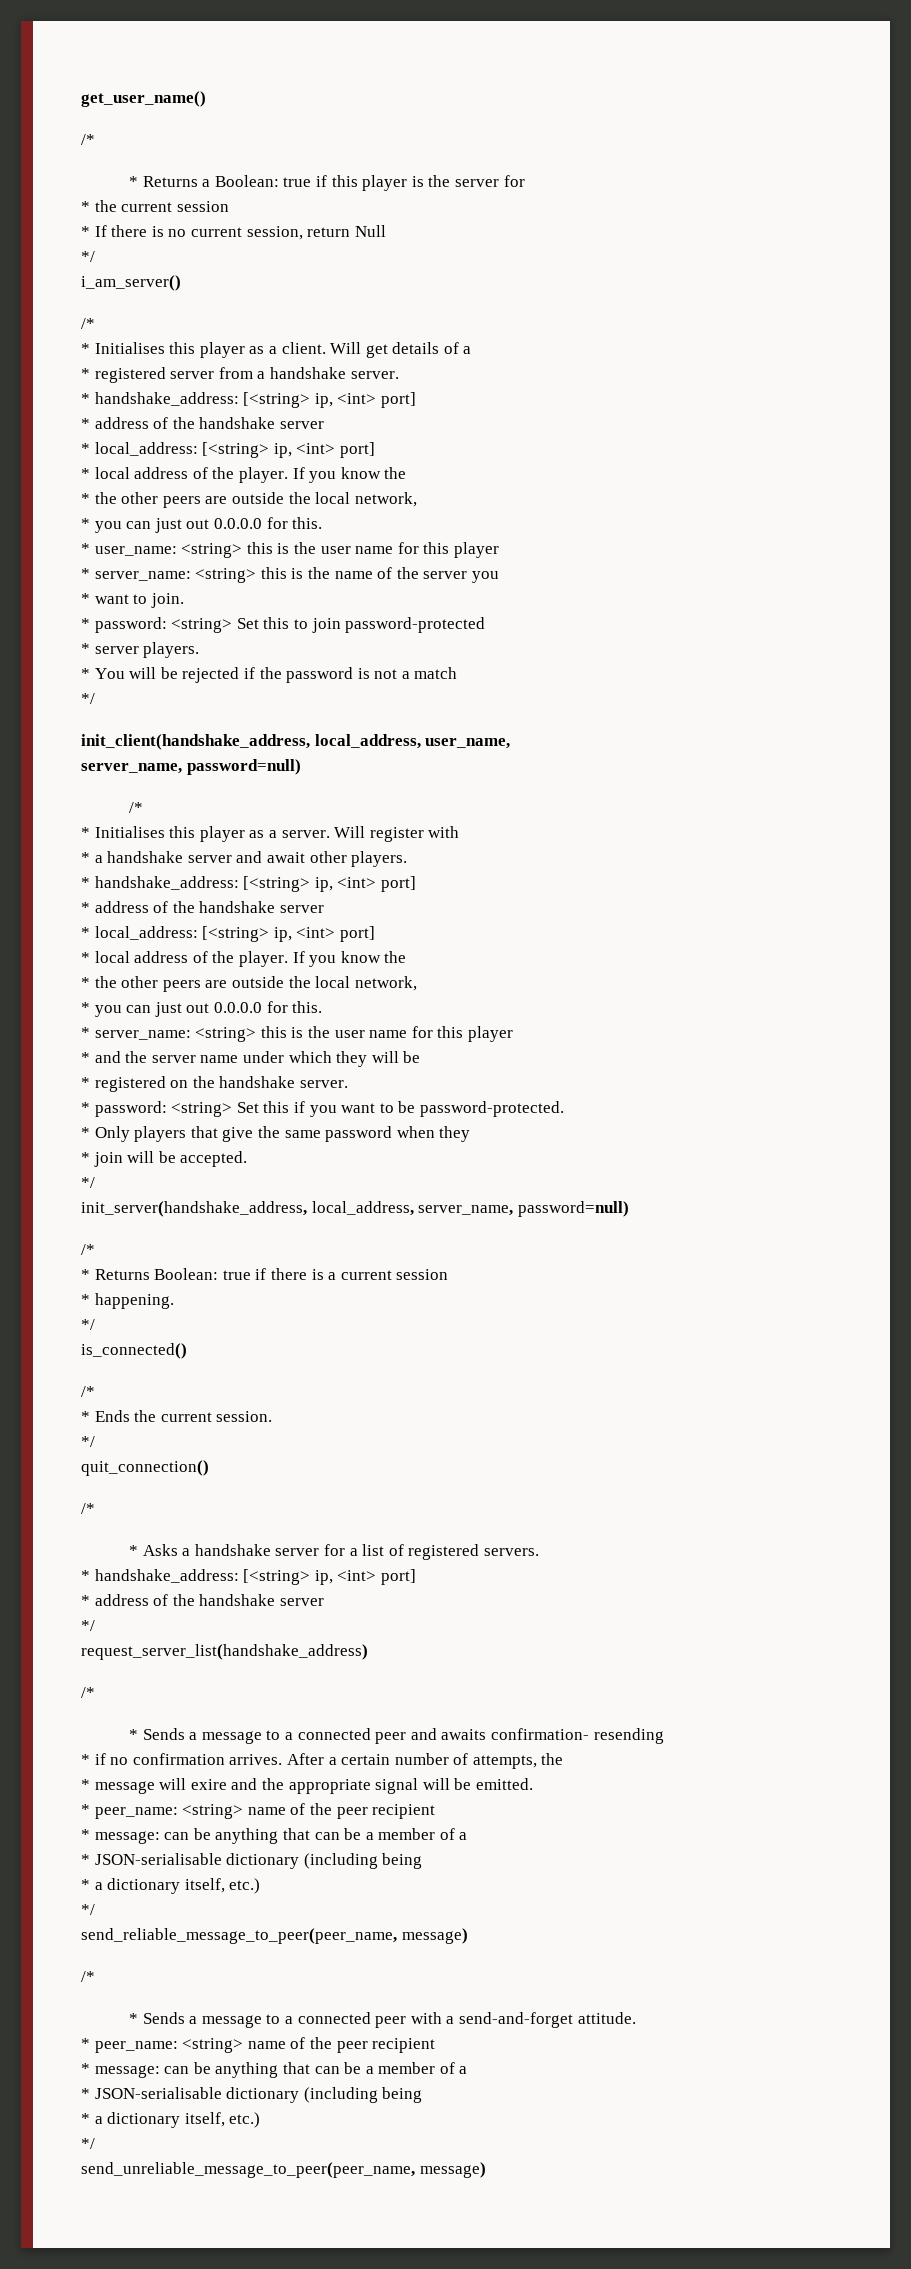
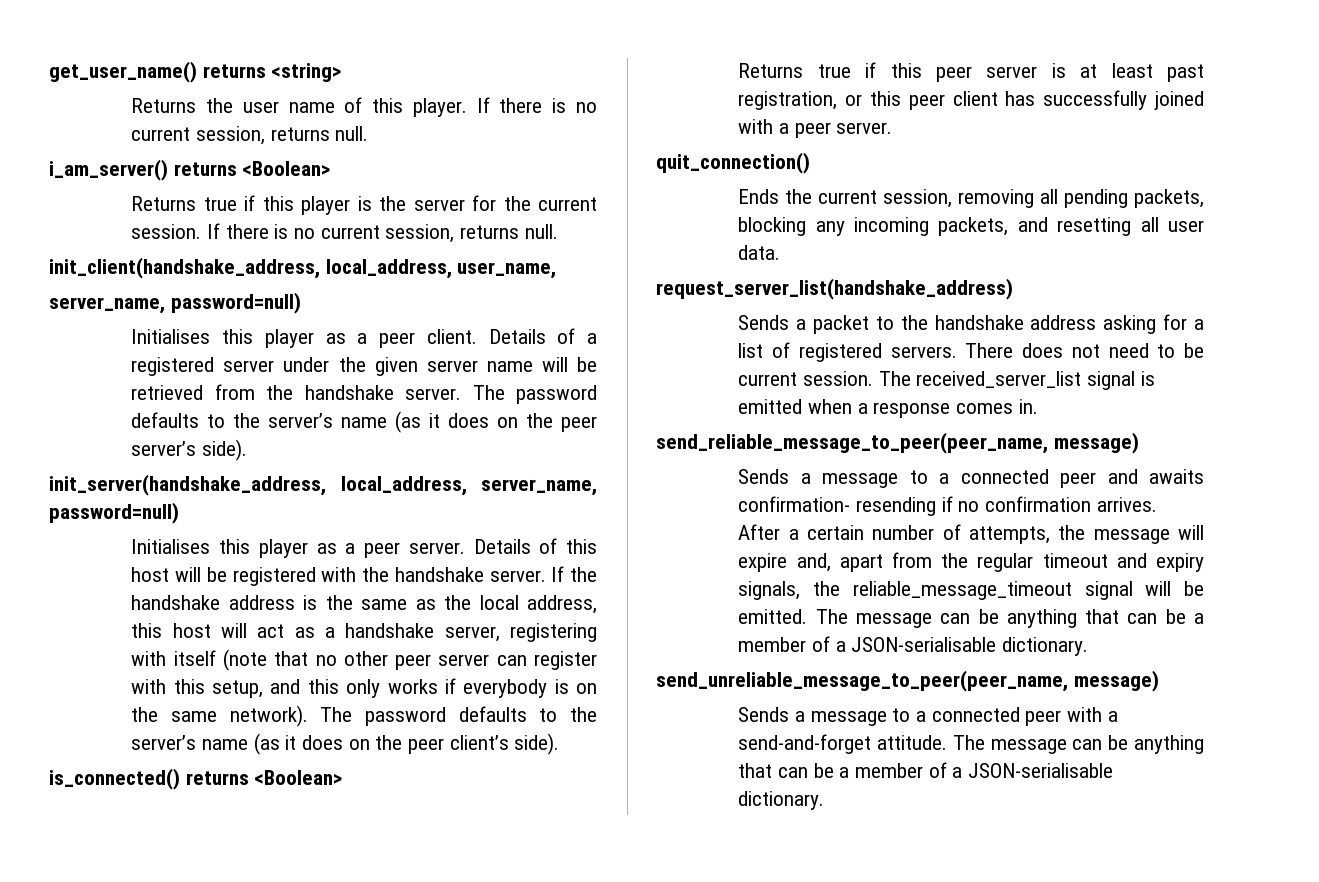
- get_user_name()
- /*
- * Returns a Boolean: true if this player is the server for
- * the current session
- * If there is no current session, return Null
- */
- i_am_server()
- /*
- * Initialises this player as a client. Will get details of a
- * registered server from a handshake server.
- * handshake_address: [<string> ip, <int> port]
- * address of the handshake server
- * local_address: [<string> ip, <int> port]
- * local address of the player. If you know the
- * the other peers are outside the local network,
- * you can just out 0.0.0.0 for this.
- * user_name: <string> this is the user name for this player
- * server_name: <string> this is the name of the server you
- * want to join.
- * password: <string> Set this to join password-protected
- * server players.
- * You will be rejected if the password is not a match
- */
+ get_user_name() returns <string>
+ Returns the user name of this player. If there is no current session, returns null.
+ i_am_server() returns <Boolean>
+ Returns true if this player is the server for the current session. If there is no current session, returns null.
  init_client(handshake_address, local_address, user_name,
  server_name, password=null)
- /*
- * Initialises this player as a server. Will register with
- * a handshake server and await other players.
- * handshake_address: [<string> ip, <int> port]
- * address of the handshake server
- * local_address: [<string> ip, <int> port]
- * local address of the player. If you know the
- * the other peers are outside the local network,
- * you can just out 0.0.0.0 for this.
- * server_name: <string> this is the user name for this player
- * and the server name under which they will be
- * registered on the handshake server.
- * password: <string> Set this if you want to be password-protected.
- * Only players that give the same password when they
- * join will be accepted.
- */
+ Initialises this player as a peer client. Details of a registered server under the given server name will be retrieved from the handshake server. The password defaults to the server’s name (as it does on the peer server’s side).
  init_server(handshake_address, local_address, server_name, password=null)
- /*
- * Returns Boolean: true if there is a current session
- * happening.
- */
- is_connected()
- /*
- * Ends the current session.
- */
+ Initialises this player as a peer server. Details of this host will be registered with the handshake server. If the handshake address is the same as the local address, this host will act as a handshake server, registering with itself (note that no other peer server can register with this setup, and this only works if everybody is on the same network). The password defaults to the server’s name (as it does on the peer client’s side).
+ is_connected() returns <Boolean>
+ Returns true if this peer server is at least past registration, or this peer client has successfully joined with a peer server.
  quit_connection()
- /*
- * Asks a handshake server for a list of registered servers.
- * handshake_address: [<string> ip, <int> port]
- * address of the handshake server
- */
+ Ends the current session, removing all pending packets, blocking any incoming packets, and resetting all user data.
  request_server_list(handshake_address)
- /*
- * Sends a message to a connected peer and awaits confirmation- resending
- * if no confirmation arrives.
+ Sends a packet to the handshake address asking for a list of registered servers. There does not need to be current session. The received_server_list signal is emitted when a response comes in.
+ send_reliable_message_to_peer(peer_name, message)
+ Sends a message to a connected peer and awaits confirmation- resending if no confirmation arrives.
- After a certain number of attempts, the
- * message will exire and the appropriate signal will be emitted.
- * peer_name: <string> name of the peer recipient
- * message: can be anything that can be a member of a
- * JSON-serialisable dictionary (including being
- * a dictionary itself, etc.)
- */
- send_reliable_message_to_peer(peer_name, message)
- /*
- * Sends a message to a connected peer with a send-and-forget attitude.
- * peer_name: <string> name of the peer recipient
- * message: can be anything that can be a member of a
- * JSON-serialisable dictionary (including being
- * a dictionary itself, etc.)
- */
+ After a certain number of attempts, the message will expire and, apart from the regular timeout and expiry signals, the reliable_message_timeout signal will be emitted. The message can be anything that can be a member of a JSON-serialisable dictionary.
  send_unreliable_message_to_peer(peer_name, message)
+ Sends a message to a connected peer with a send-and-forget attitude. The message can be anything that can be a member of a JSON-serialisable dictionary.

